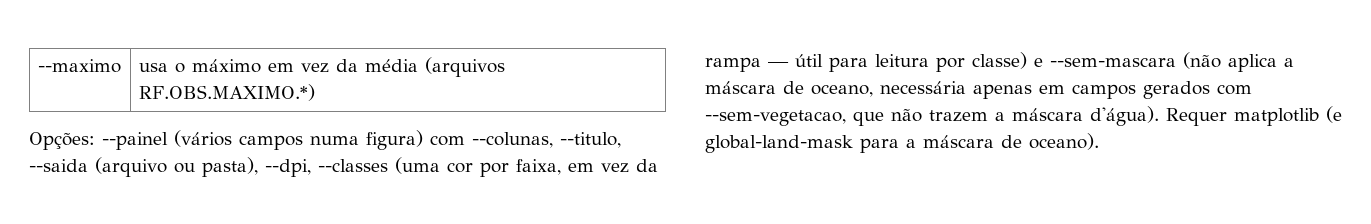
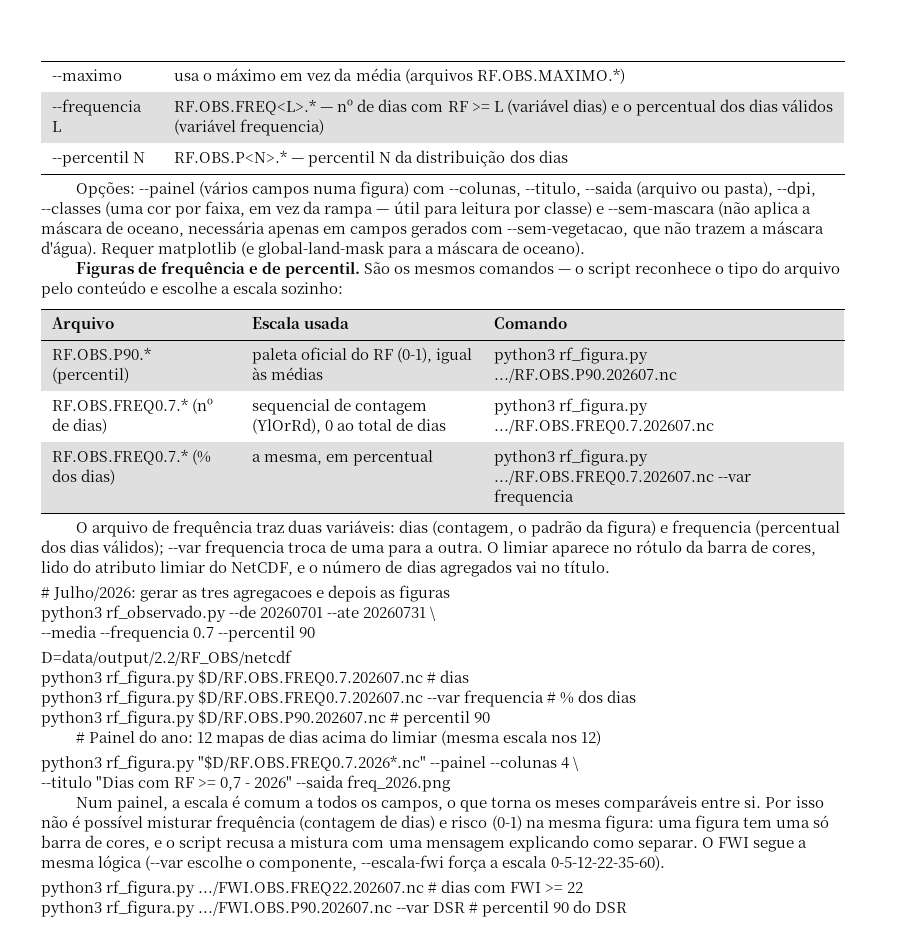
+ --frequencia L | RF.OBS.FREQ<L>.* — nº de dias com RF >= L (variável dias) e o percentual dos dias válidos (variável frequencia)
+ --percentil N | RF.OBS.P<N>.* — percentil N da distribuição dos dias
+ Figuras de frequência e de percentil. São os mesmos comandos — o script reconhece o tipo do arquivo pelo conteúdo e escolhe a escala sozinho:
+ Arquivo | Escala usada | Comando
+ RF.OBS.P90.* (percentil) | paleta oficial do RF (0-1), igual às médias | python3 rf_figura.py .../RF.OBS.P90.202607.nc
+ RF.OBS.FREQ0.7.* (nº de dias) | sequencial de contagem (YlOrRd), 0 ao total de dias | python3 rf_figura.py .../RF.OBS.FREQ0.7.202607.nc
+ RF.OBS.FREQ0.7.* (% dos dias) | a mesma, em percentual | python3 rf_figura.py .../RF.OBS.FREQ0.7.202607.nc --var frequencia
+ O arquivo de frequência traz duas variáveis: dias (contagem, o padrão da figura) e frequencia (percentual dos dias válidos); --var frequencia troca de uma para a outra. O limiar aparece no rótulo da barra de cores, lido do atributo limiar do NetCDF, e o número de dias agregados vai no título.
+ # Julho/2026: gerar as tres agregacoes e depois as figuras
+ python3 rf_observado.py --de 20260701 --ate 20260731 \
+ --media --frequencia 0.7 --percentil 90
+ D=data/output/2.2/RF_OBS/netcdf
+ python3 rf_figura.py $D/RF.OBS.FREQ0.7.202607.nc # dias
+ python3 rf_figura.py $D/RF.OBS.FREQ0.7.202607.nc --var frequencia # % dos dias
+ python3 rf_figura.py $D/RF.OBS.P90.202607.nc # percentil 90
+ # Painel do ano: 12 mapas de dias acima do limiar (mesma escala nos 12)
+ python3 rf_figura.py "$D/RF.OBS.FREQ0.7.2026*.nc" --painel --colunas 4 \
+ --titulo "Dias com RF >= 0,7 - 2026" --saida freq_2026.png
+ Num painel, a escala é comum a todos os campos, o que torna os meses comparáveis entre si. Por isso não é possível misturar frequência (contagem de dias) e risco (0-1) na mesma figura: uma figura tem uma só barra de cores, e o script recusa a mistura com uma mensagem explicando como separar. O FWI segue a mesma lógica (--var escolhe o componente, --escala-fwi força a escala 0-5-12-22-35-60).
+ python3 rf_figura.py .../FWI.OBS.FREQ22.202607.nc # dias com FWI >= 22
+ python3 rf_figura.py .../FWI.OBS.P90.202607.nc --var DSR # percentil 90 do DSR

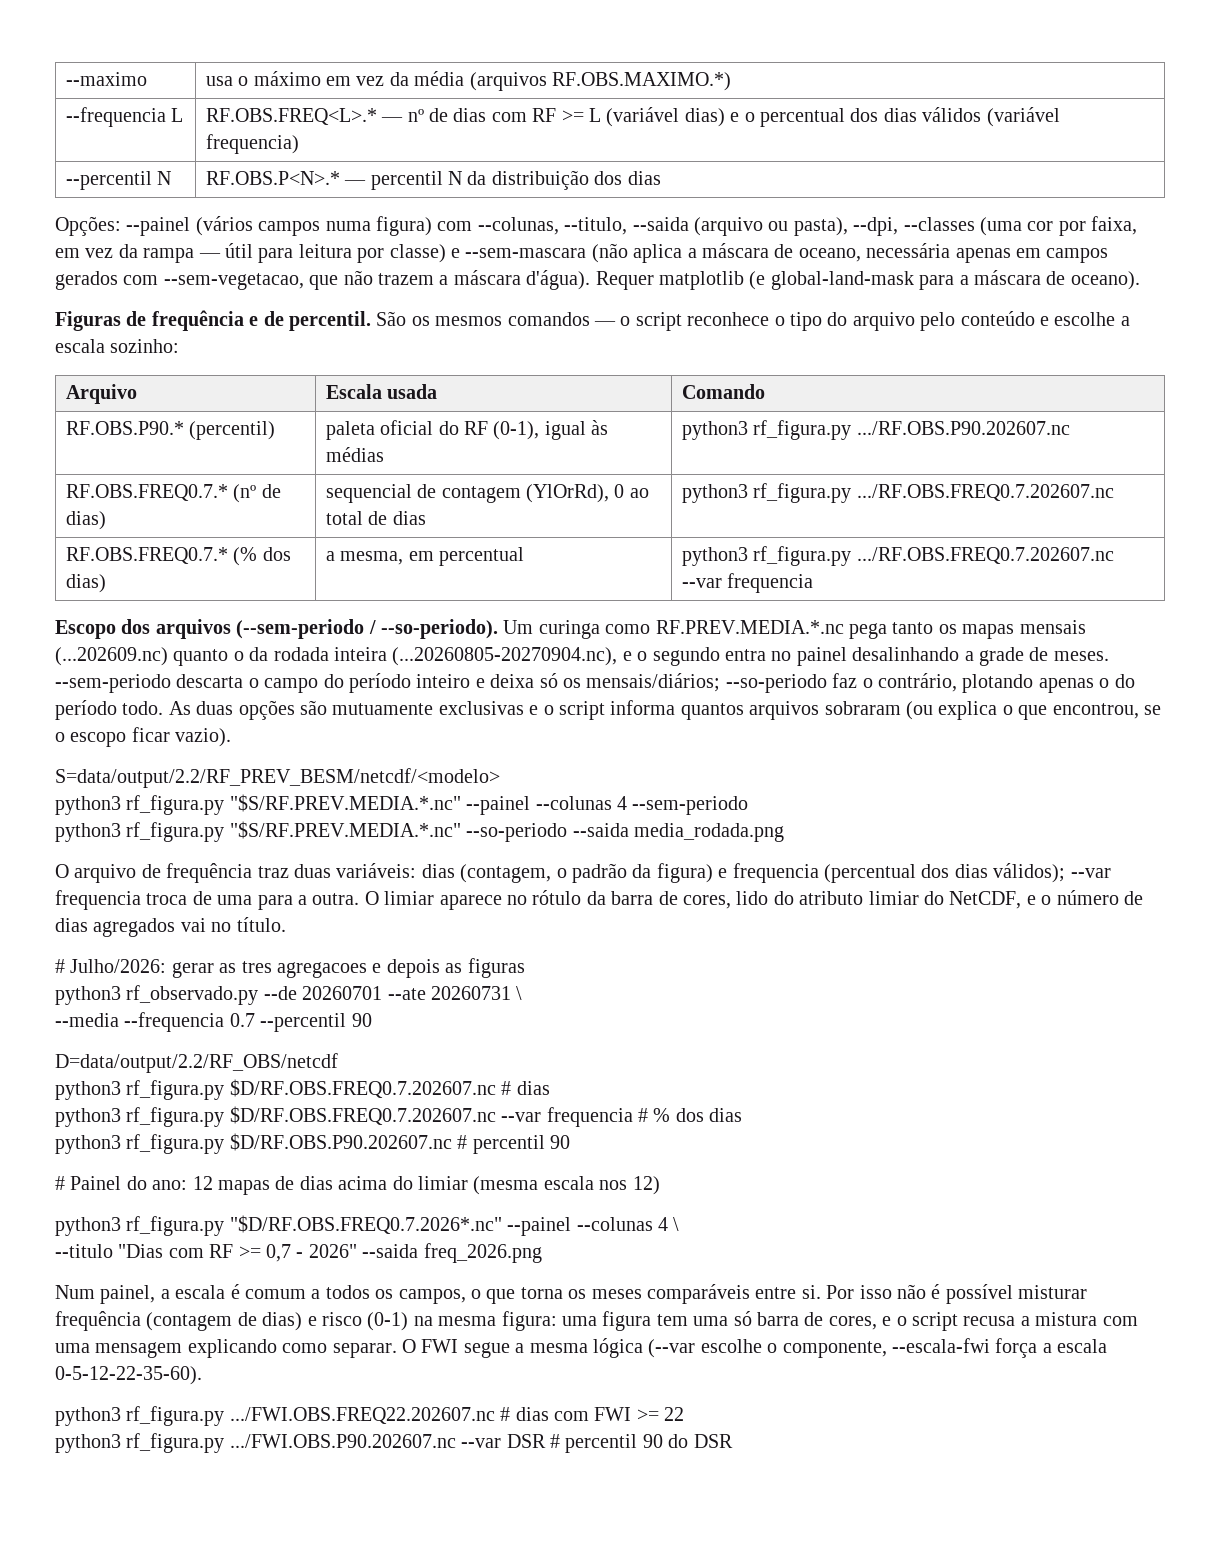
+ Escopo dos arquivos (--sem-periodo / --so-periodo). Um curinga como RF.PREV.MEDIA.*.nc pega tanto os mapas mensais (...202609.nc) quanto o da rodada inteira (...20260805-20270904.nc), e o segundo entra no painel desalinhando a grade de meses. --sem-periodo descarta o campo do período inteiro e deixa só os mensais/diários; --so-periodo faz o contrário, plotando apenas o do período todo. As duas opções são mutuamente exclusivas e o script informa quantos arquivos sobraram (ou explica o que encontrou, se o escopo ficar vazio).
+ S=data/output/2.2/RF_PREV_BESM/netcdf/<modelo>
+ python3 rf_figura.py "$S/RF.PREV.MEDIA.*.nc" --painel --colunas 4 --sem-periodo
+ python3 rf_figura.py "$S/RF.PREV.MEDIA.*.nc" --so-periodo --saida media_rodada.png

